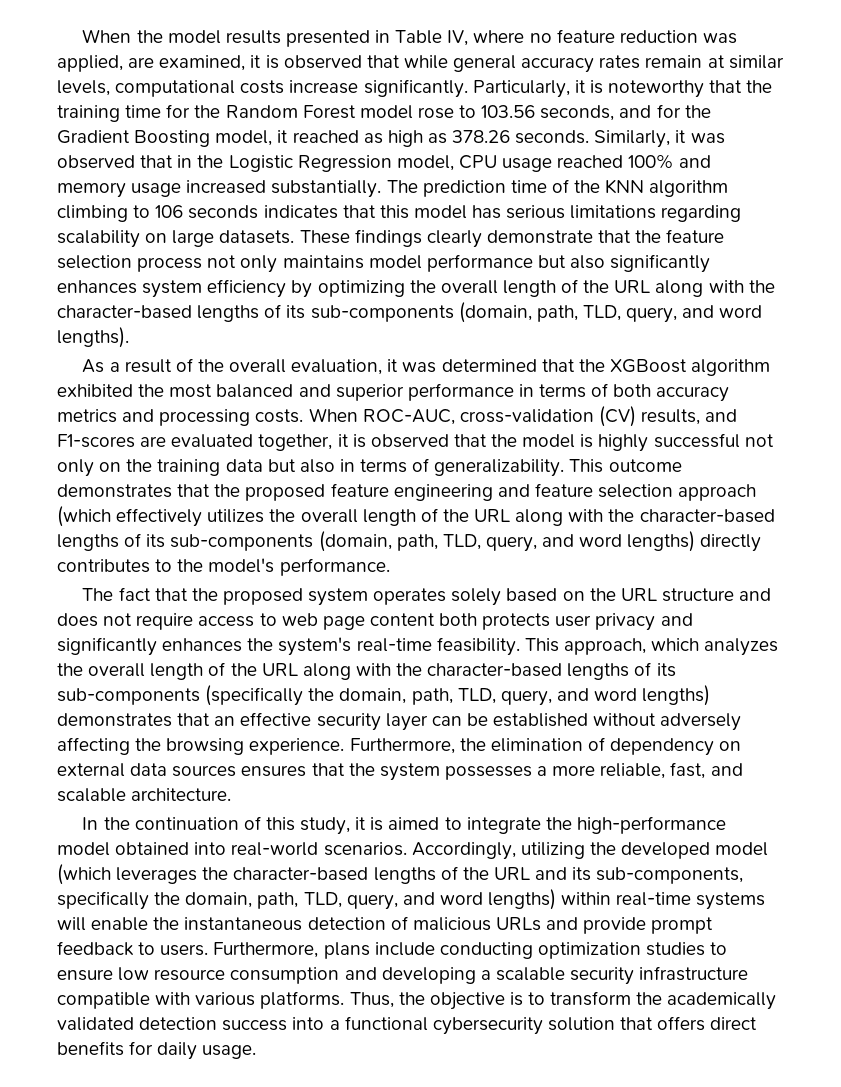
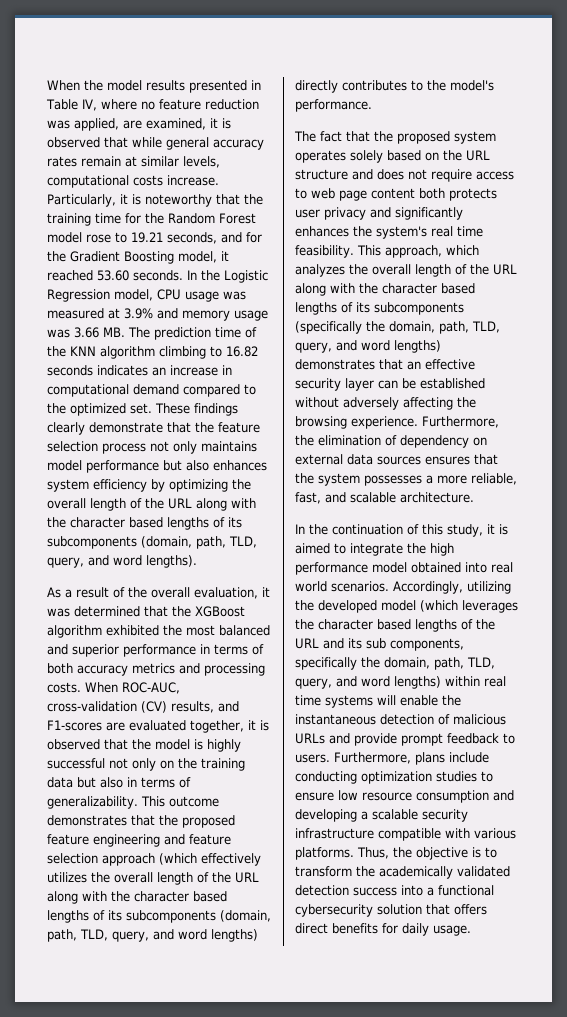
- When the model results presented in Table IV, where no feature reduction was applied, are examined, it is observed that while general accuracy rates remain at similar levels, computational costs increase significantly.
+ When the model results presented in Table IV, where no feature reduction was applied, are examined, it is observed that while general accuracy rates remain at similar levels, computational costs increase.
- Particularly, it is noteworthy that the training time for the Random Forest model rose to 103.56 seconds, and for the Gradient Boosting model, it reached as high as 378.26 seconds. Similarly, it was observed that in the Logistic Regression model, CPU usage reached 100% and memory usage increased substantially. The prediction time of the KNN algorithm climbing to 106 seconds indicates that this model has serious limitations regarding scalability on large datasets.
+ Particularly, it is noteworthy that the training time for the Random Forest model rose to 19.21 seconds, and for the Gradient Boosting model, it reached 53.60 seconds. In the Logistic Regression model, CPU usage was measured at 3.9% and memory usage was 3.66 MB. The prediction time of the KNN algorithm climbing to 16.82 seconds indicates an increase in computational demand compared to the optimized set.
- These findings clearly demonstrate that the feature selection process not only maintains model performance but also significantly enhances system efficiency by optimizing the overall length of the URL along with the character-based lengths of its sub-components (domain, path, TLD, query, and word lengths).
+ These findings clearly demonstrate that the feature selection process not only maintains model performance but also enhances system efficiency by optimizing the overall length of the URL along with the character based lengths of its subcomponents (domain, path, TLD, query, and word lengths).
- This outcome demonstrates that the proposed feature engineering and feature selection approach (which effectively utilizes the overall length of the URL along with the character-based lengths of its sub-components (domain, path, TLD, query, and word lengths) directly contributes to the model's performance.
+ This outcome demonstrates that the proposed feature engineering and feature selection approach (which effectively utilizes the overall length of the URL along with the character based lengths of its subcomponents (domain, path, TLD, query, and word lengths) directly contributes to the model's performance.
- The fact that the proposed system operates solely based on the URL structure and does not require access to web page content both protects user privacy and significantly enhances the system's real-time feasibility.
+ The fact that the proposed system operates solely based on the URL structure and does not require access to web page content both protects user privacy and significantly enhances the system's real time feasibility.
- This approach, which analyzes the overall length of the URL along with the character-based lengths of its sub-components (specifically the domain, path, TLD, query, and word lengths) demonstrates that an effective security layer can be established without adversely affecting the browsing experience.
+ This approach, which analyzes the overall length of the URL along with the character based lengths of its subcomponents (specifically the domain, path, TLD, query, and word lengths) demonstrates that an effective security layer can be established without adversely affecting the browsing experience.
- In the continuation of this study, it is aimed to integrate the high-performance model obtained into real-world scenarios.
+ In the continuation of this study, it is aimed to integrate the high performance model obtained into real world scenarios.
- Accordingly, utilizing the developed model (which leverages the character-based lengths of the URL and its sub-components, specifically the domain, path, TLD, query, and word lengths) within real-time systems will enable the instantaneous detection of malicious URLs and provide prompt feedback to users.
+ Accordingly, utilizing the developed model (which leverages the character based lengths of the URL and its sub components, specifically the domain, path, TLD, query, and word lengths) within real time systems will enable the instantaneous detection of malicious URLs and provide prompt feedback to users.

